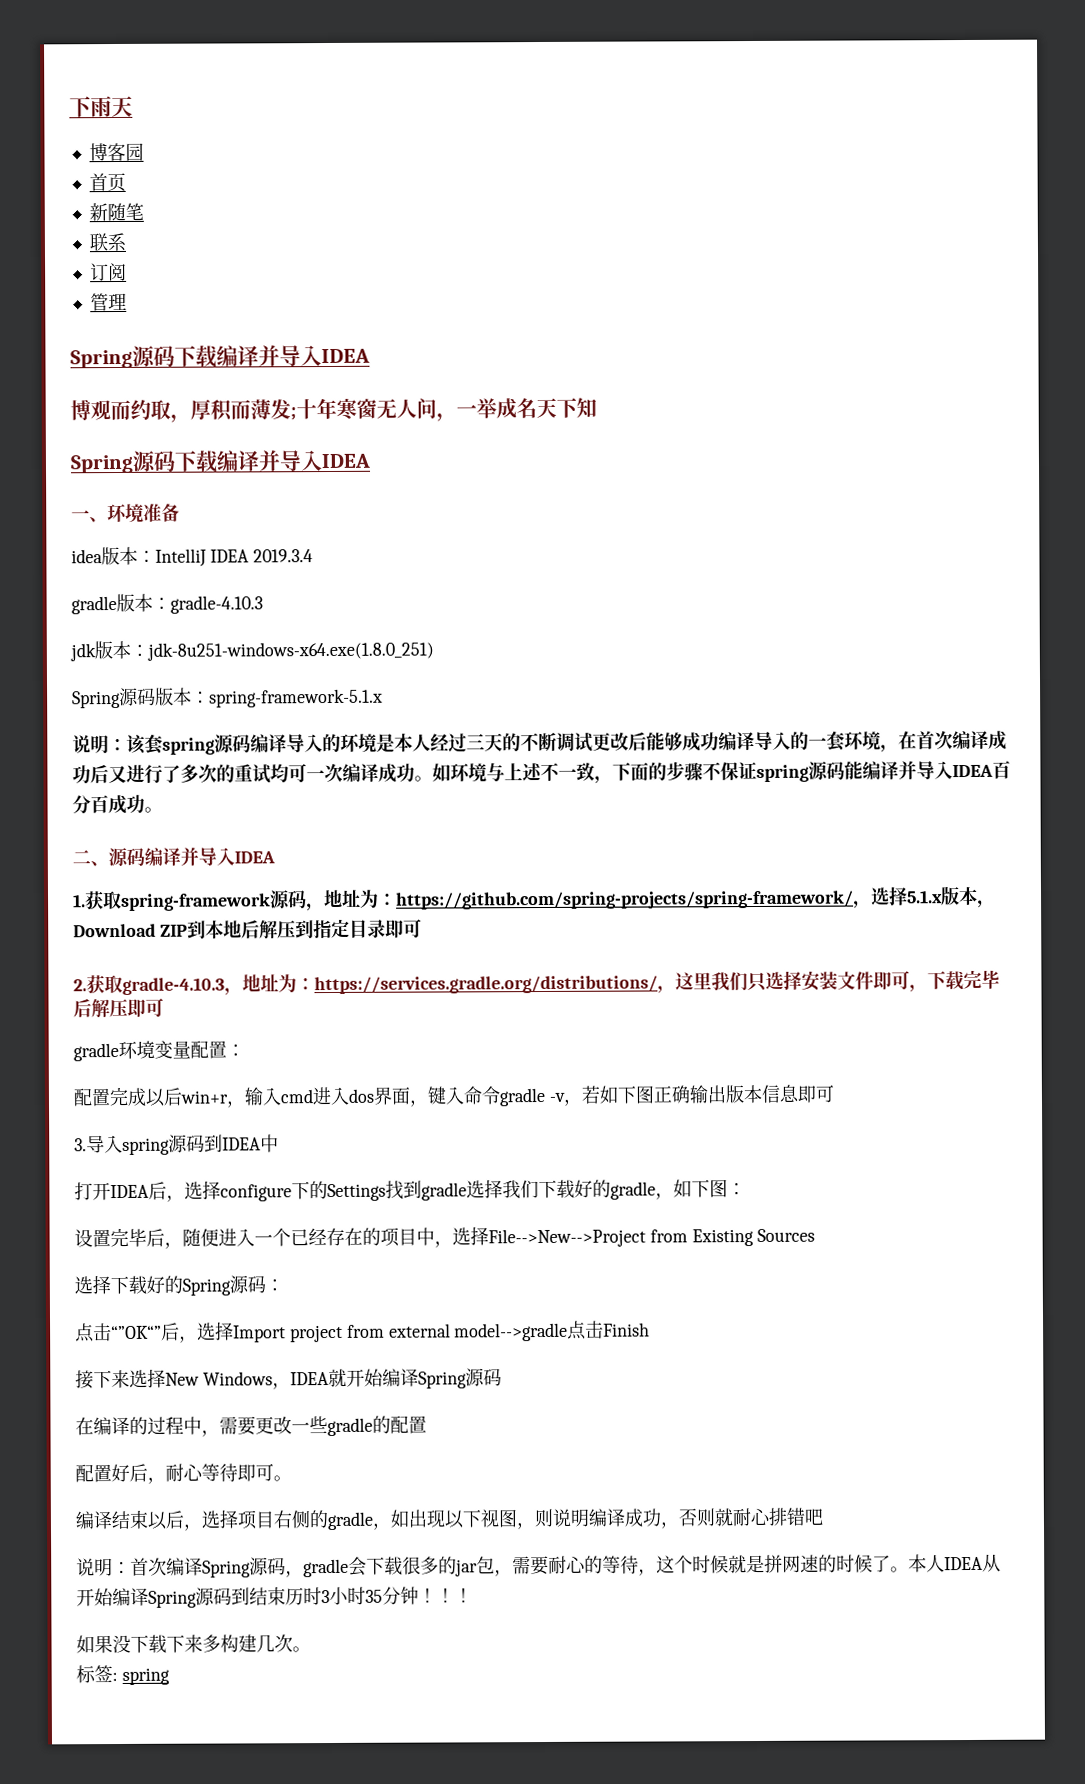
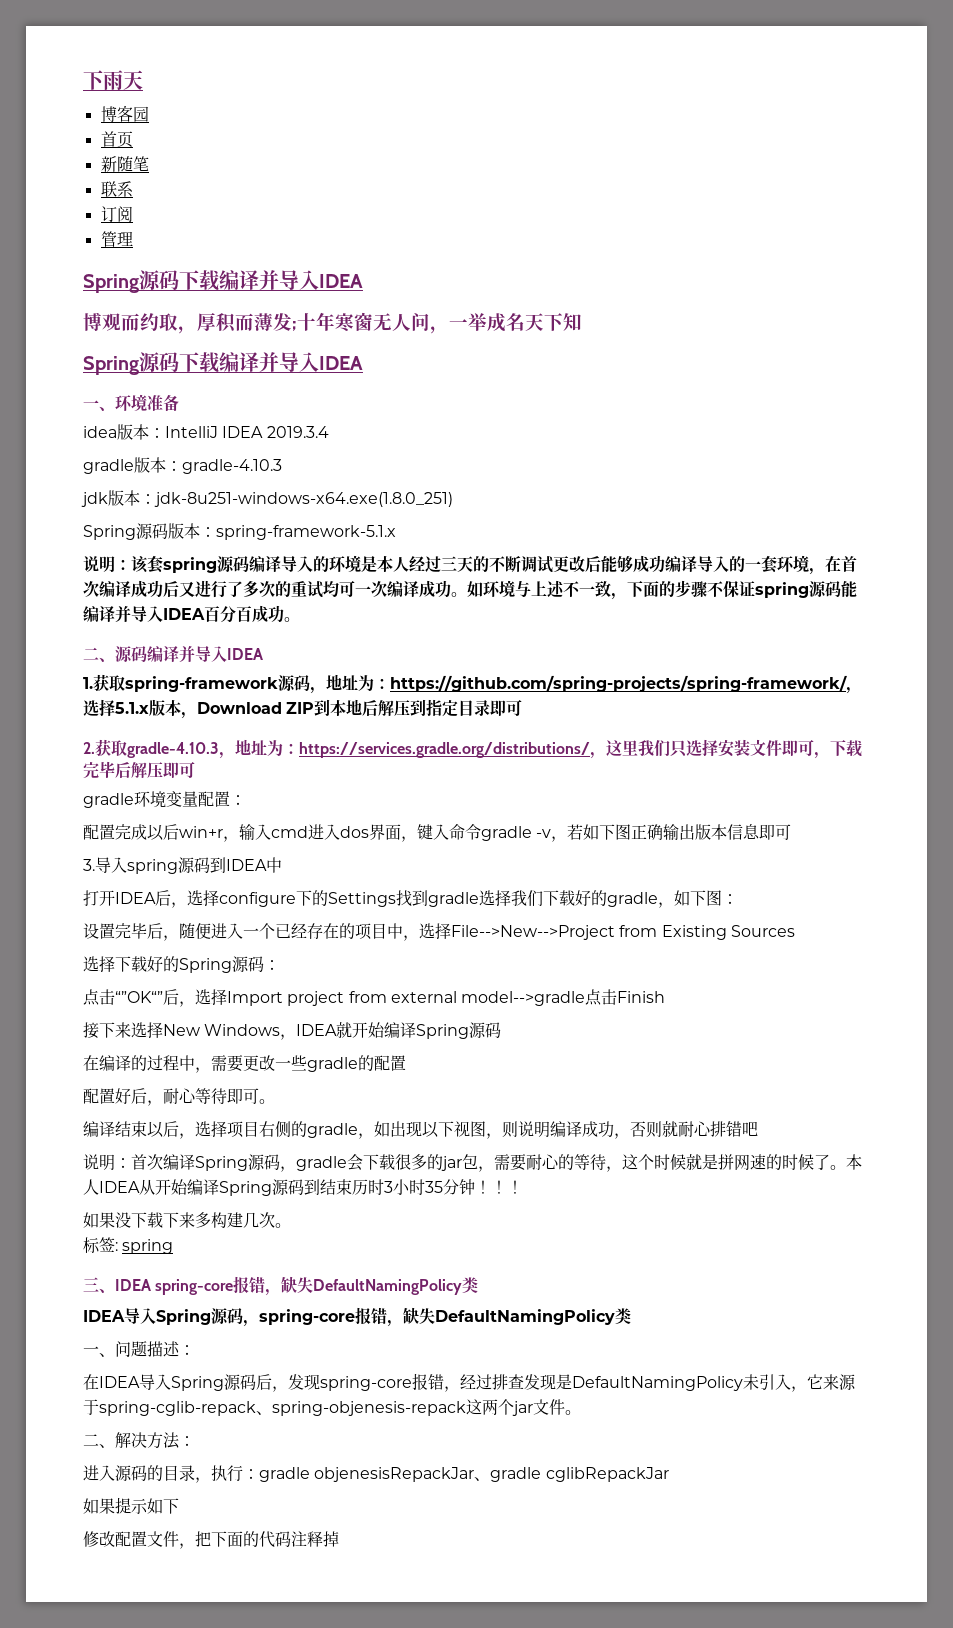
+ 三、IDEA spring-core报错，缺失DefaultNamingPolicy类
+ IDEA导入Spring源码，spring-core报错，缺失DefaultNamingPolicy类
+ 一、问题描述：
+ 在IDEA导入Spring源码后，发现spring-core报错，经过排查发现是DefaultNamingPolicy未引入，它来源于spring-cglib-repack、spring-objenesis-repack这两个jar文件。
+ 二、解决方法：
+ 进入源码的目录，执行：gradle objenesisRepackJar、gradle cglibRepackJar
+ 如果提示如下
+ 修改配置文件，把下面的代码注释掉

